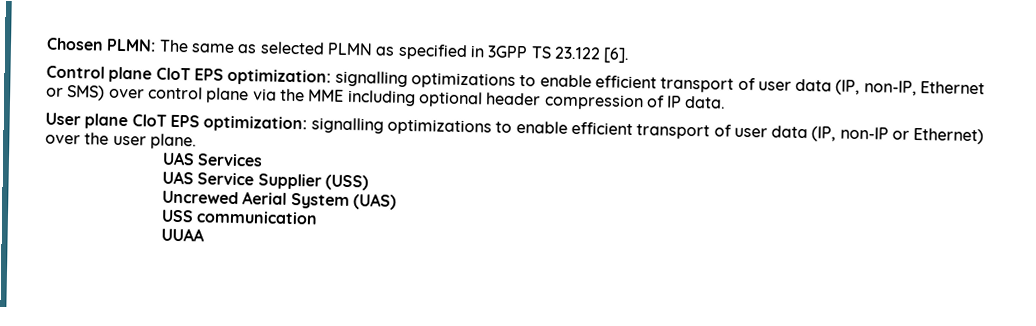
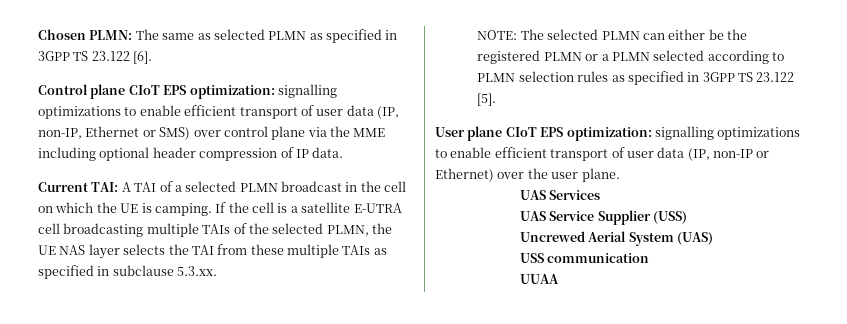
+ Current TAI: A TAI of a selected PLMN broadcast in the cell on which the UE is camping. If the cell is a satellite E-UTRA cell broadcasting multiple TAIs of the selected PLMN, the UE NAS layer selects the TAI from these multiple TAIs as specified in subclause 5.3.xx.
+ NOTE: The selected PLMN can either be the registered PLMN or a PLMN selected according to PLMN selection rules as specified in 3GPP TS 23.122 [5].

